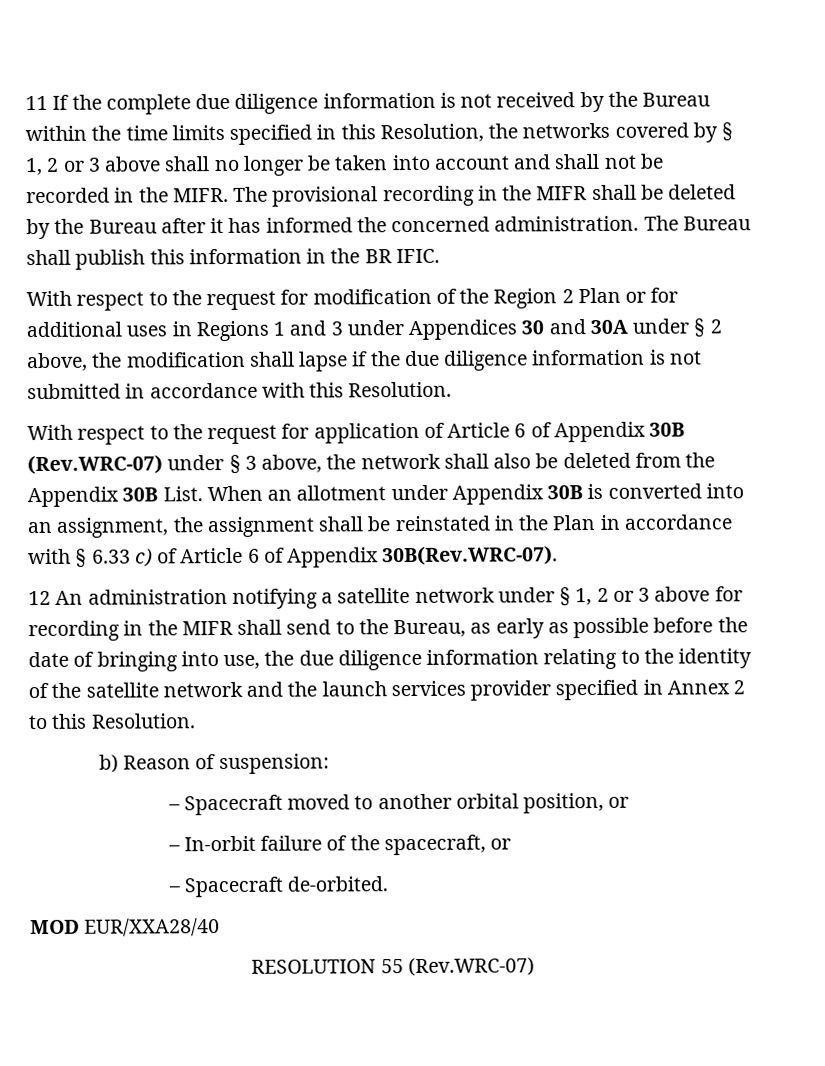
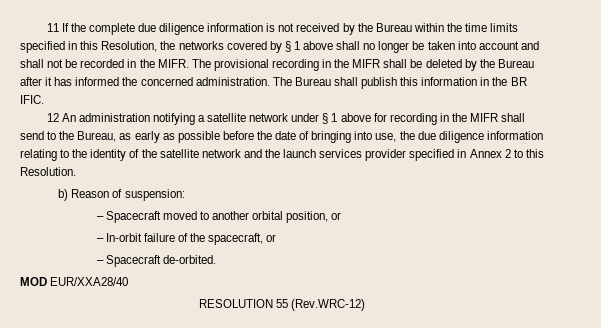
- 11 If the complete due diligence information is not received by the Bureau within the time limits specified in this Resolution, the networks covered by § 1, 2 or 3 above shall no longer be taken into account and shall not be recorded in the MIFR.
+ 11 If the complete due diligence information is not received by the Bureau within the time limits specified in this Resolution, the networks covered by § 1 above shall no longer be taken into account and shall not be recorded in the MIFR.
- With respect to the request for modification of the Region 2 Plan or for additional uses in Regions 1 and 3 under Appendices 30 and 30A under § 2 above, the modification shall lapse if the due diligence information is not submitted in accordance with this Resolution.
- With respect to the request for application of Article 6 of Appendix 30B (Rev.WRC-07) under § 3 above, the network shall also be deleted from the Appendix 30B List. When an allotment under Appendix 30B is converted into an assignment, the assignment shall be reinstated in the Plan in accordance with § 6.33 c) of Article 6 of Appendix 30B(Rev.WRC-07).
- 12 An administration notifying a satellite network under § 1, 2 or 3 above for recording in the MIFR shall send to the Bureau, as early as possible before the date of bringing into use, the due diligence information relating to the identity of the satellite network and the launch services provider specified in Annex 2 to this Resolution.
+ 12 An administration notifying a satellite network under § 1 above for recording in the MIFR shall send to the Bureau, as early as possible before the date of bringing into use, the due diligence information relating to the identity of the satellite network and the launch services provider specified in Annex 2 to this Resolution.
- RESOLUTION 55 (Rev.WRC-07)
+ RESOLUTION 55 (Rev.WRC-12)

